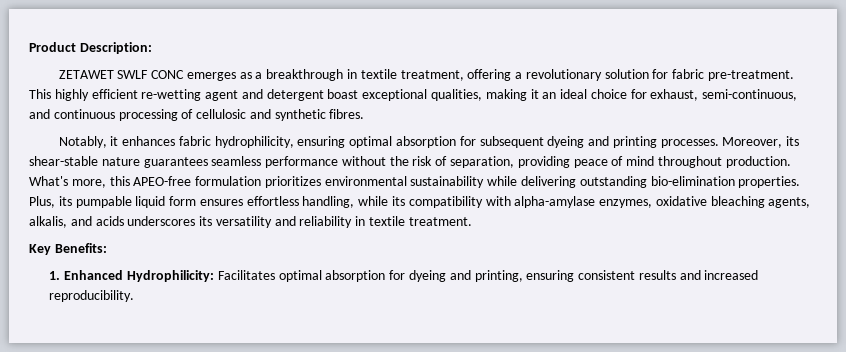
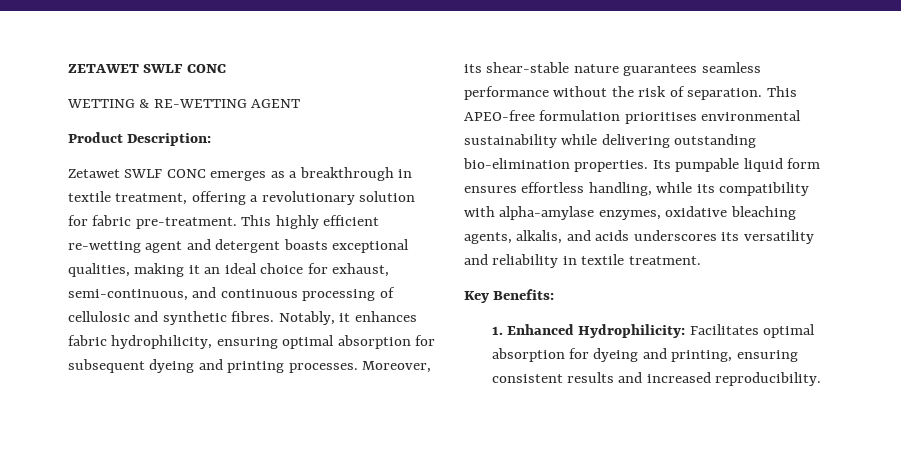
+ ZETAWET SWLF CONC
+ WETTING & RE-WETTING AGENT
- ZETAWET SWLF CONC emerges as a breakthrough in textile treatment, offering a revolutionary solution for fabric pre-treatment.
+ Zetawet SWLF CONC emerges as a breakthrough in textile treatment, offering a revolutionary solution for fabric pre-treatment.
- This highly efficient re-wetting agent and detergent boast exceptional qualities, making it an ideal choice for exhaust, semi-continuous, and continuous processing of cellulosic and synthetic fibres.
- Notably, it enhances fabric hydrophilicity, ensuring optimal absorption for subsequent dyeing and printing processes.
+ This highly efficient re-wetting agent and detergent boasts exceptional qualities, making it an ideal choice for exhaust, semi-continuous, and continuous processing of cellulosic and synthetic fibres. Notably, it enhances fabric hydrophilicity, ensuring optimal absorption for subsequent dyeing and printing processes.
- Moreover, its shear-stable nature guarantees seamless performance without the risk of separation, providing peace of mind throughout production. What's more, this APEO-free formulation prioritizes environmental sustainability while delivering outstanding bio-elimination properties.
+ Moreover, its shear-stable nature guarantees seamless performance without the risk of separation. This APEO-free formulation prioritises environmental sustainability while delivering outstanding bio-elimination properties.
- Plus, its pumpable liquid form ensures effortless handling, while its compatibility with alpha-amylase enzymes, oxidative bleaching agents, alkalis, and acids underscores its versatility and reliability in textile treatment.
+ Its pumpable liquid form ensures effortless handling, while its compatibility with alpha-amylase enzymes, oxidative bleaching agents, alkalis, and acids underscores its versatility and reliability in textile treatment.

